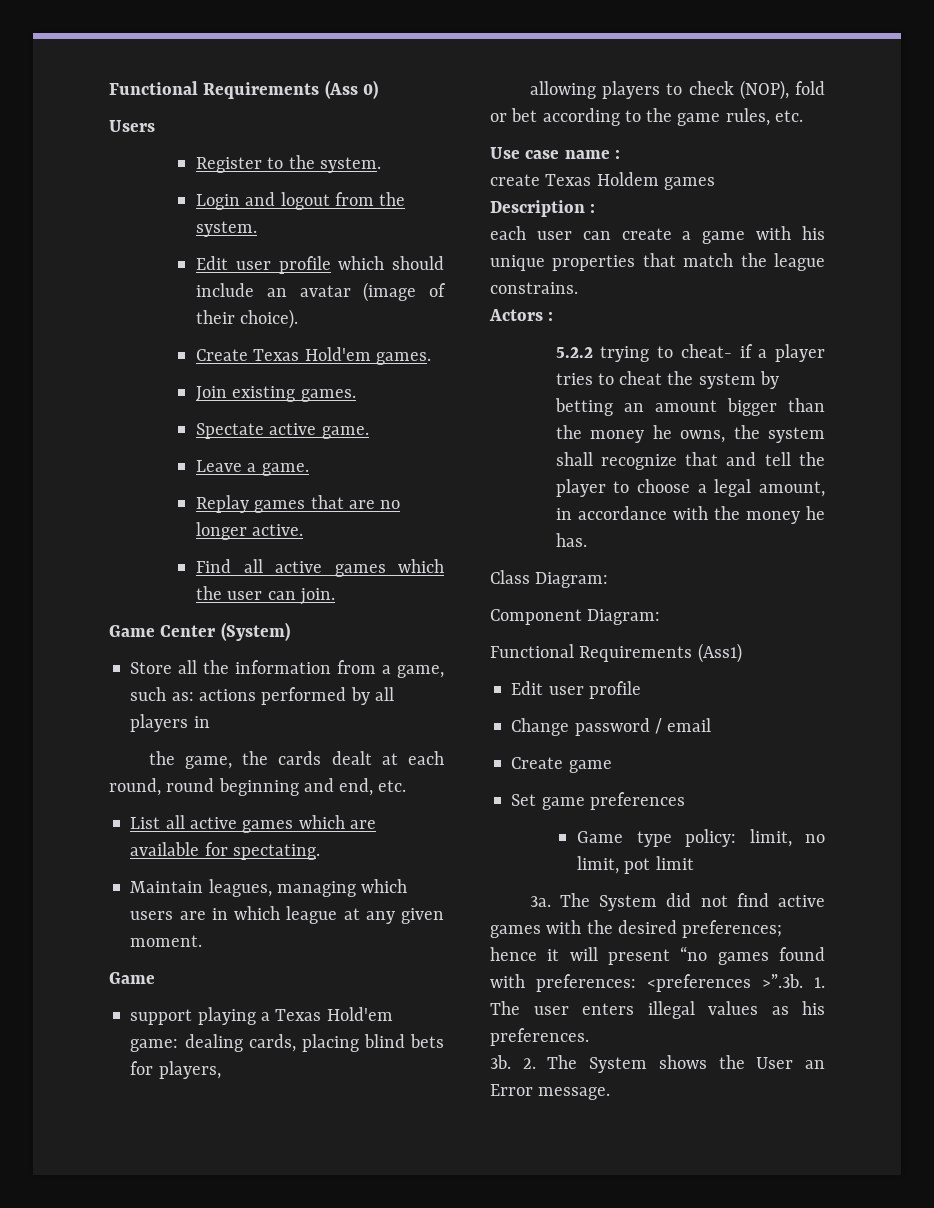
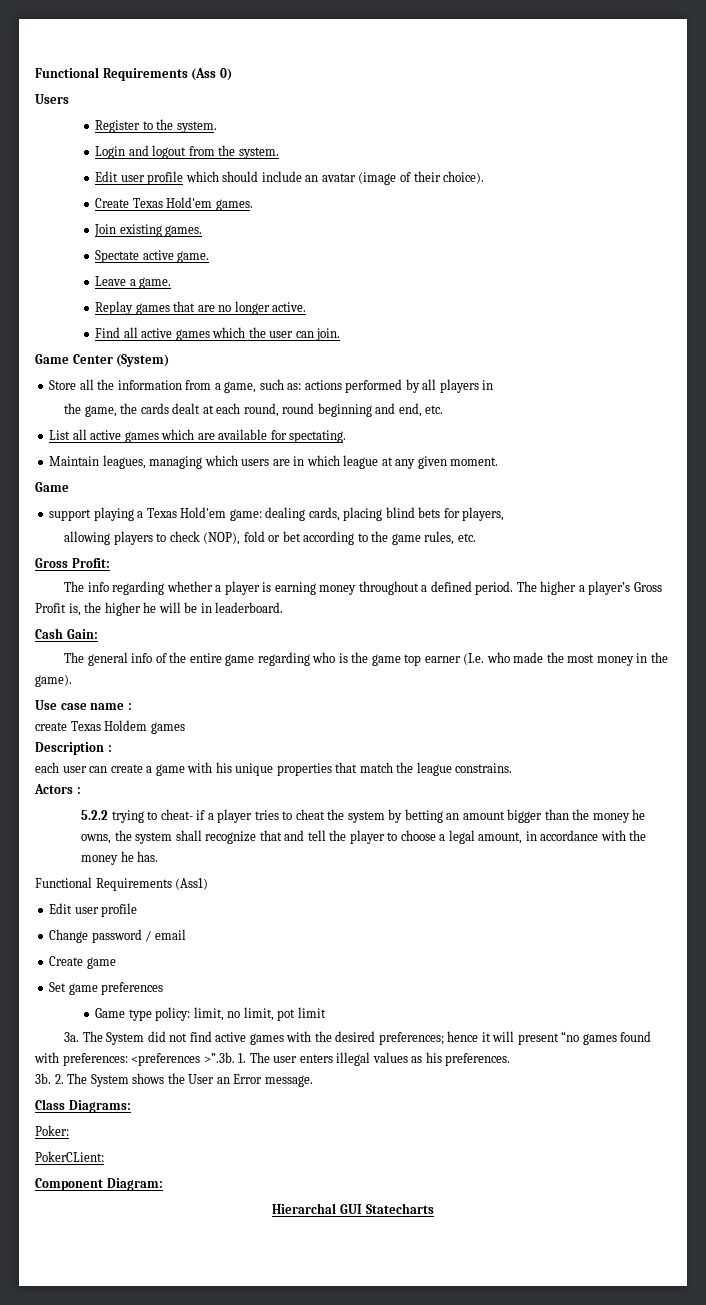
+ Gross Profit:
+ The info regarding whether a player is earning money throughout a defined period. The higher a player’s Gross Profit is, the higher he will be in leaderboard.
+ Cash Gain:
+ The general info of the entire game regarding who is the game top earner (I.e. who made the most money in the game).
- Class Diagram:
- Component Diagram:
+ Class Diagrams:
+ Poker:
+ PokerCLient:
+ Component Diagram:
+ Hierarchal GUI Statecharts

